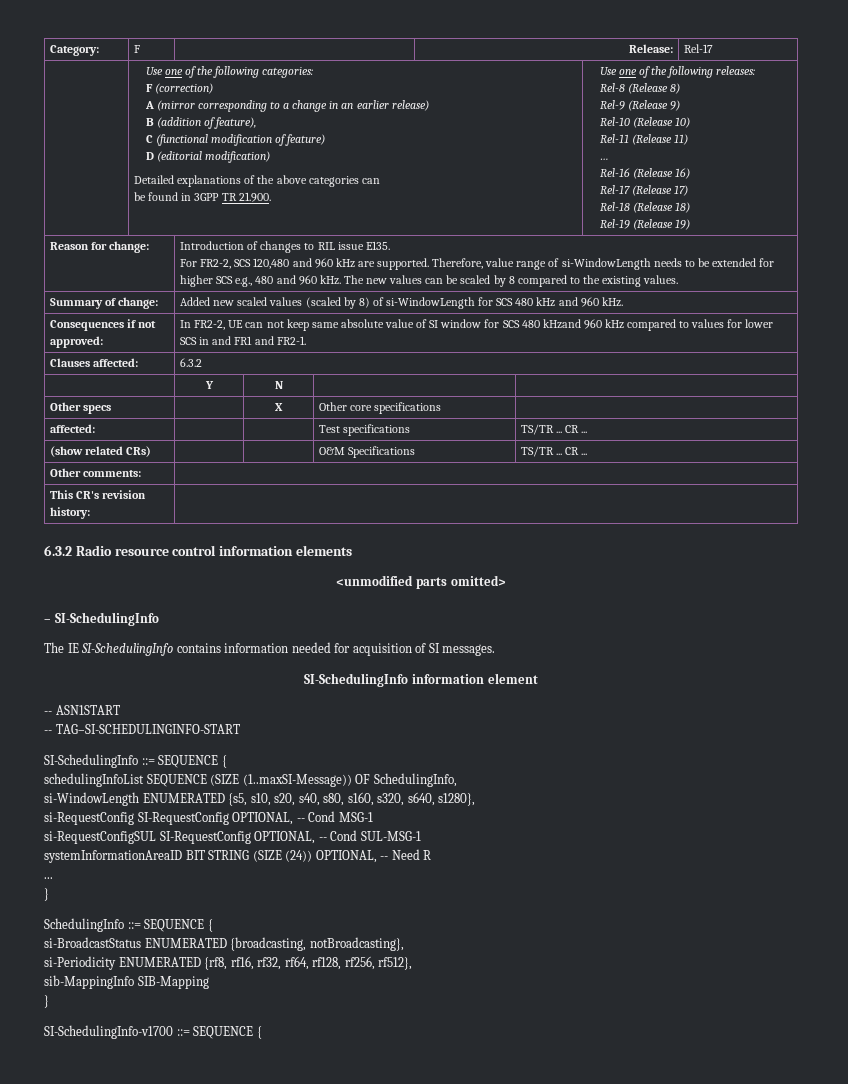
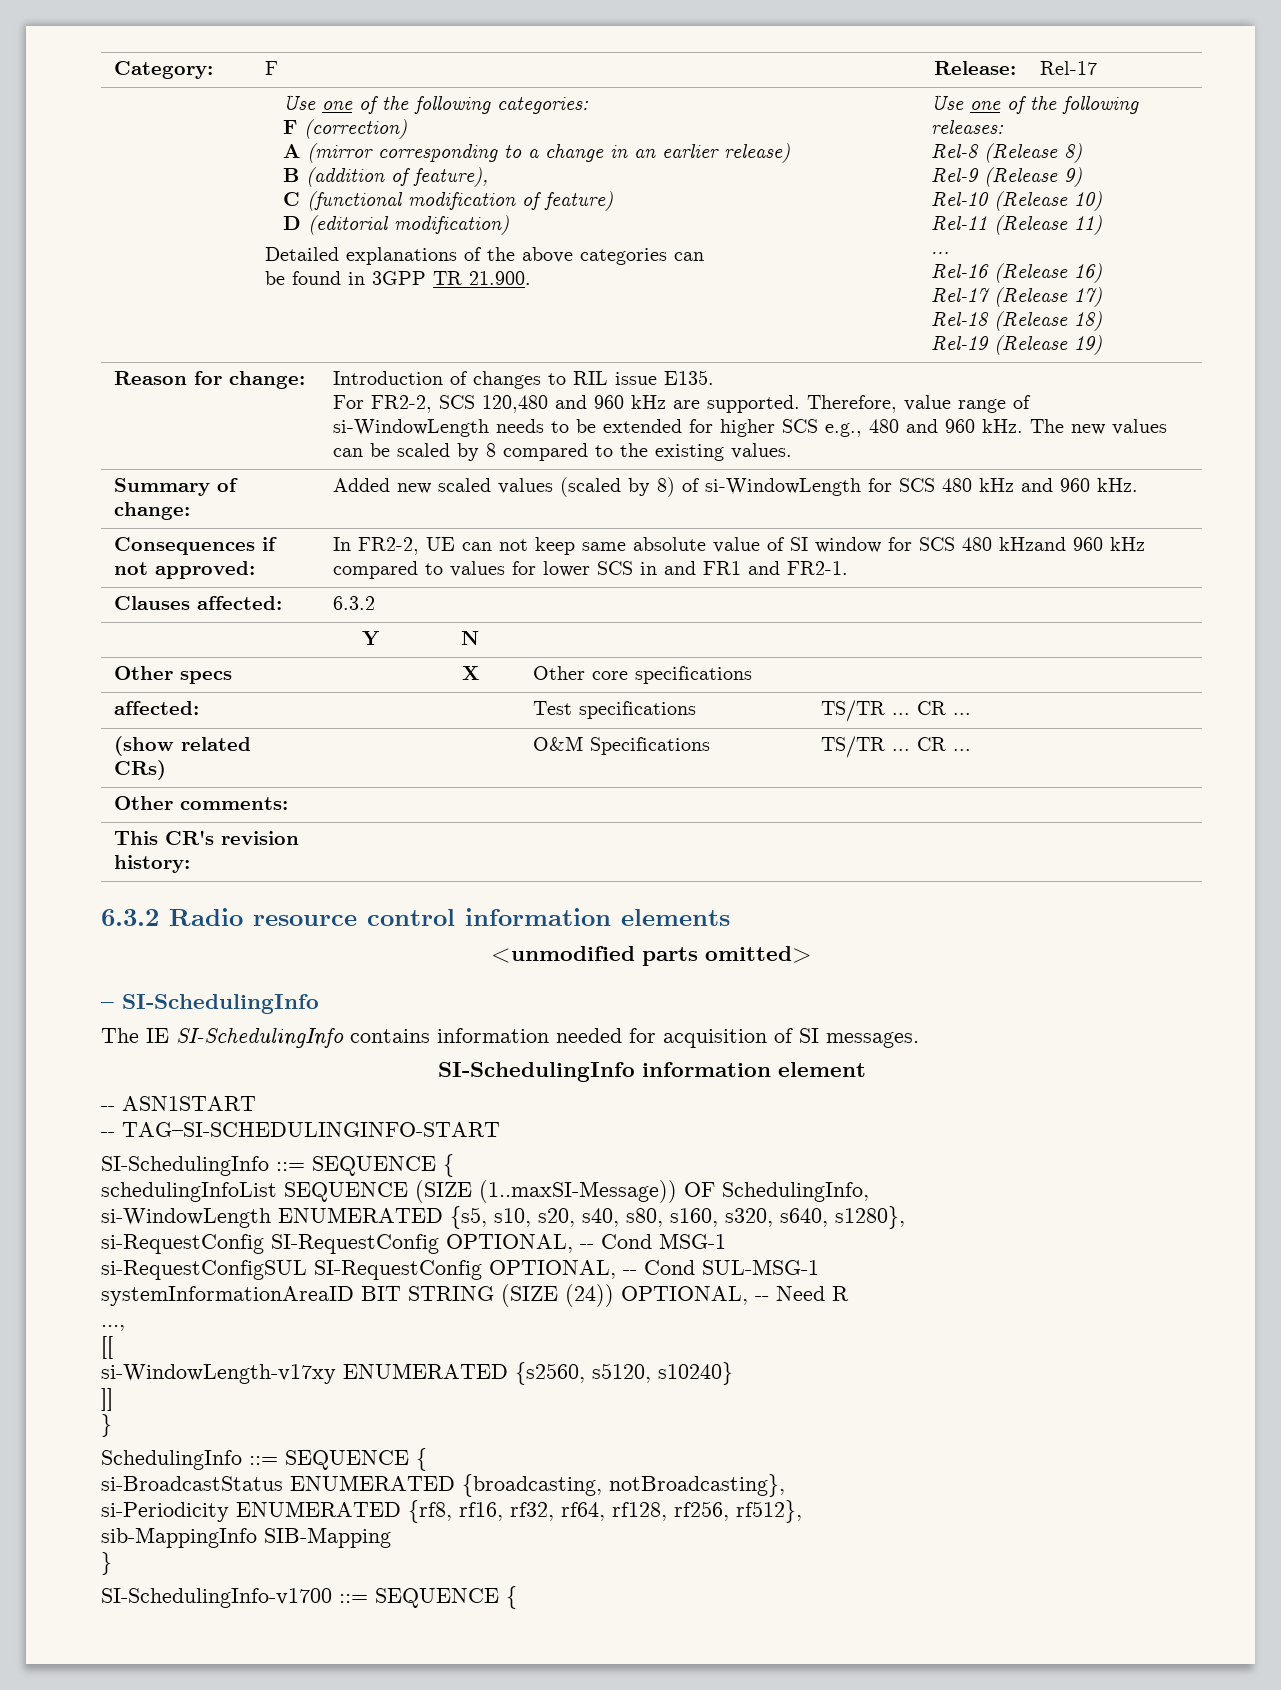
  systemInformationAreaID BIT STRING (SIZE (24)) OPTIONAL, -- Need R
- ...
+ ...,
+ [[
+ si-WindowLength-v17xy ENUMERATED {s2560, s5120, s10240}
+ ]]

